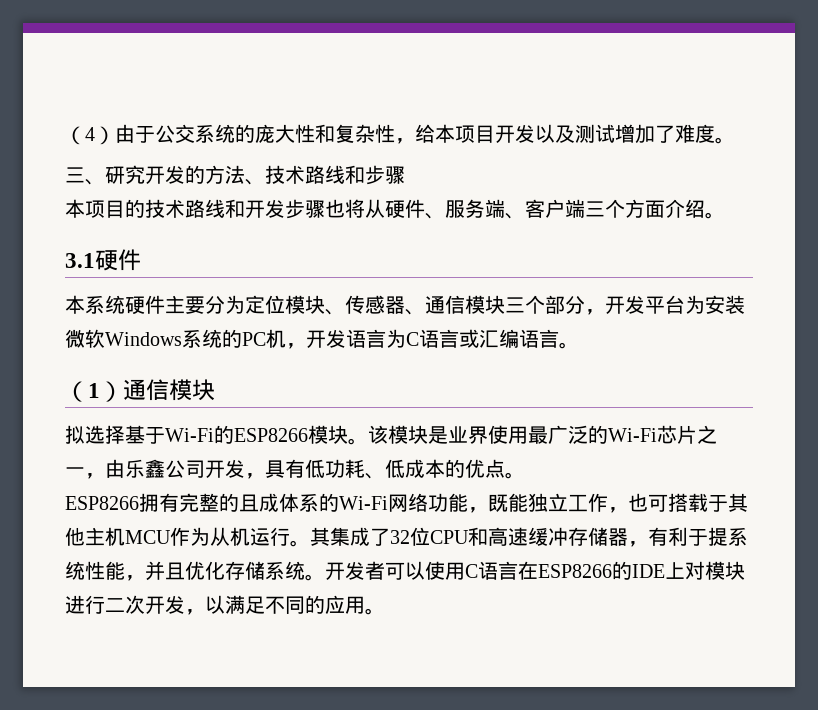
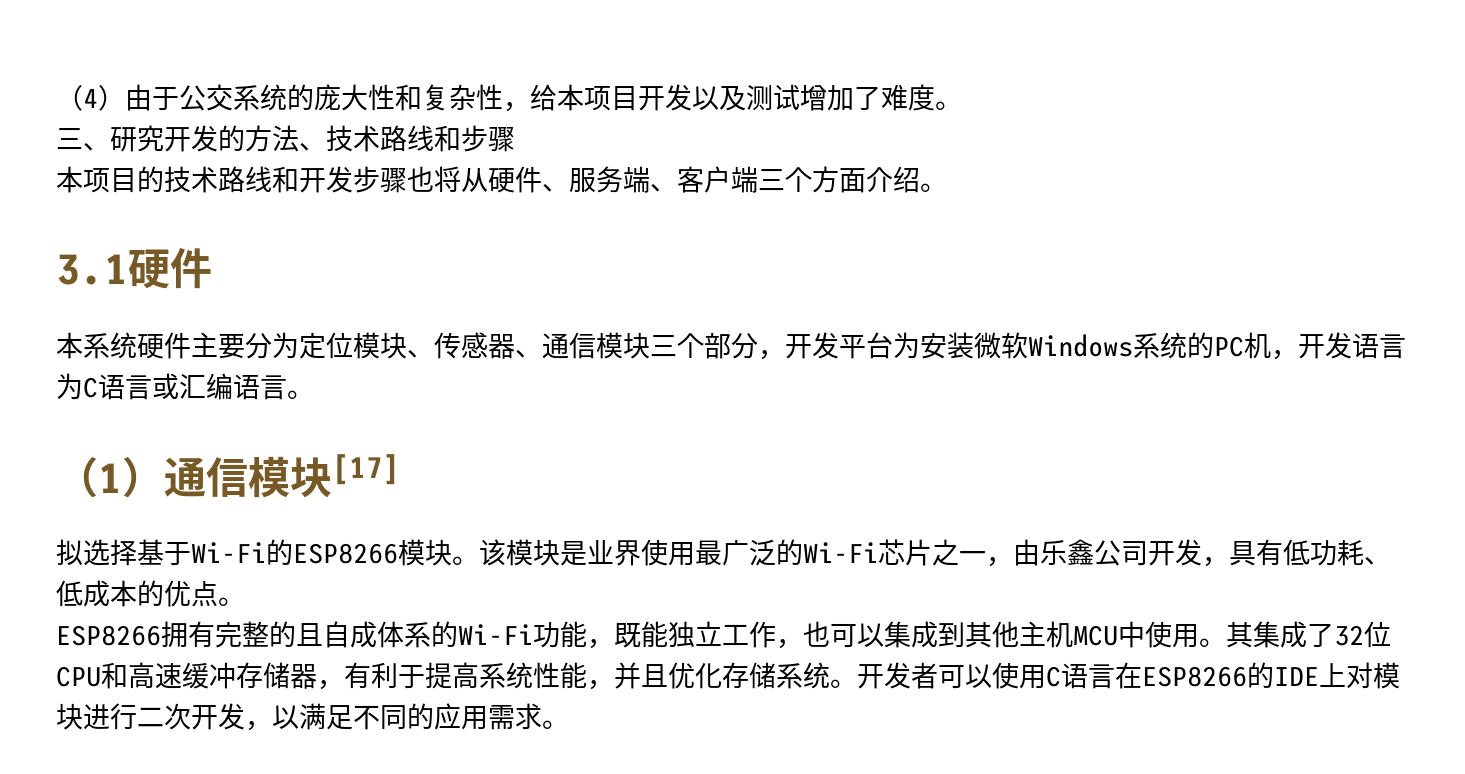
- （1）通信模块
+ （1）通信模块[17]
- ESP8266拥有完整的且成体系的Wi-Fi网络功能，既能独立工作，也可搭载于其他主机MCU作为从机运行。
+ ESP8266拥有完整的且自成体系的Wi-Fi功能，既能独立工作，也可以集成到其他主机MCU中使用。
- 其集成了32位CPU和高速缓冲存储器，有利于提系统性能，并且优化存储系统。
+ 其集成了32位CPU和高速缓冲存储器，有利于提高系统性能，并且优化存储系统。
- 开发者可以使用C语言在ESP8266的IDE上对模块进行二次开发，以满足不同的应用。
+ 开发者可以使用C语言在ESP8266的IDE上对模块进行二次开发，以满足不同的应用需求。

